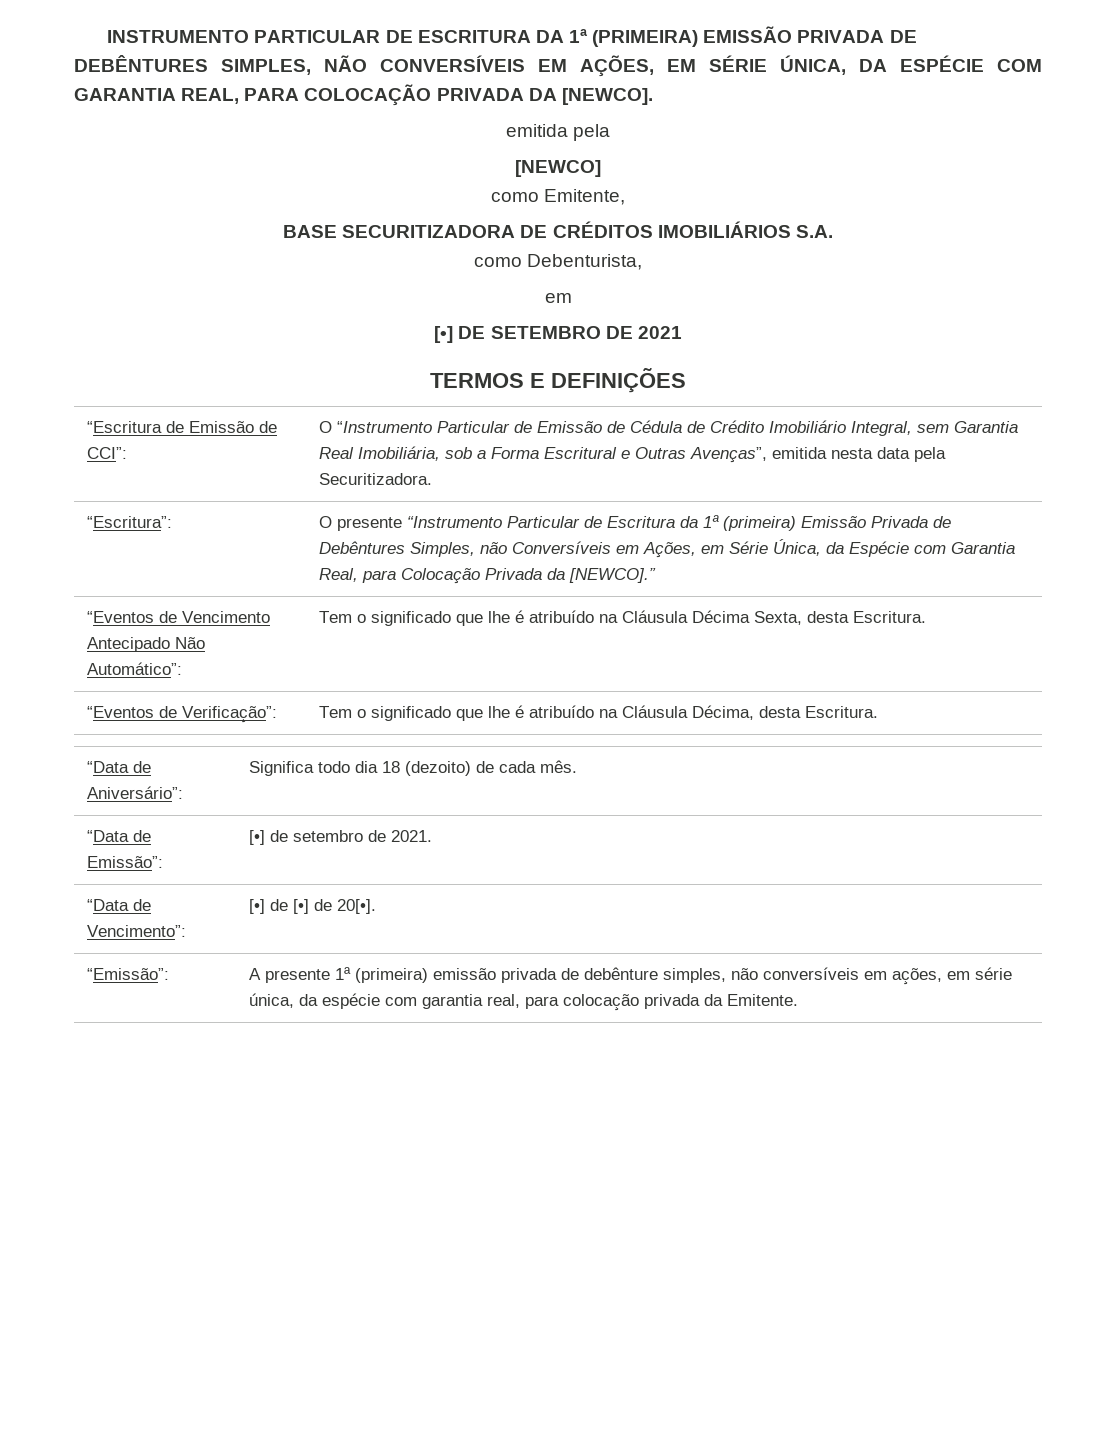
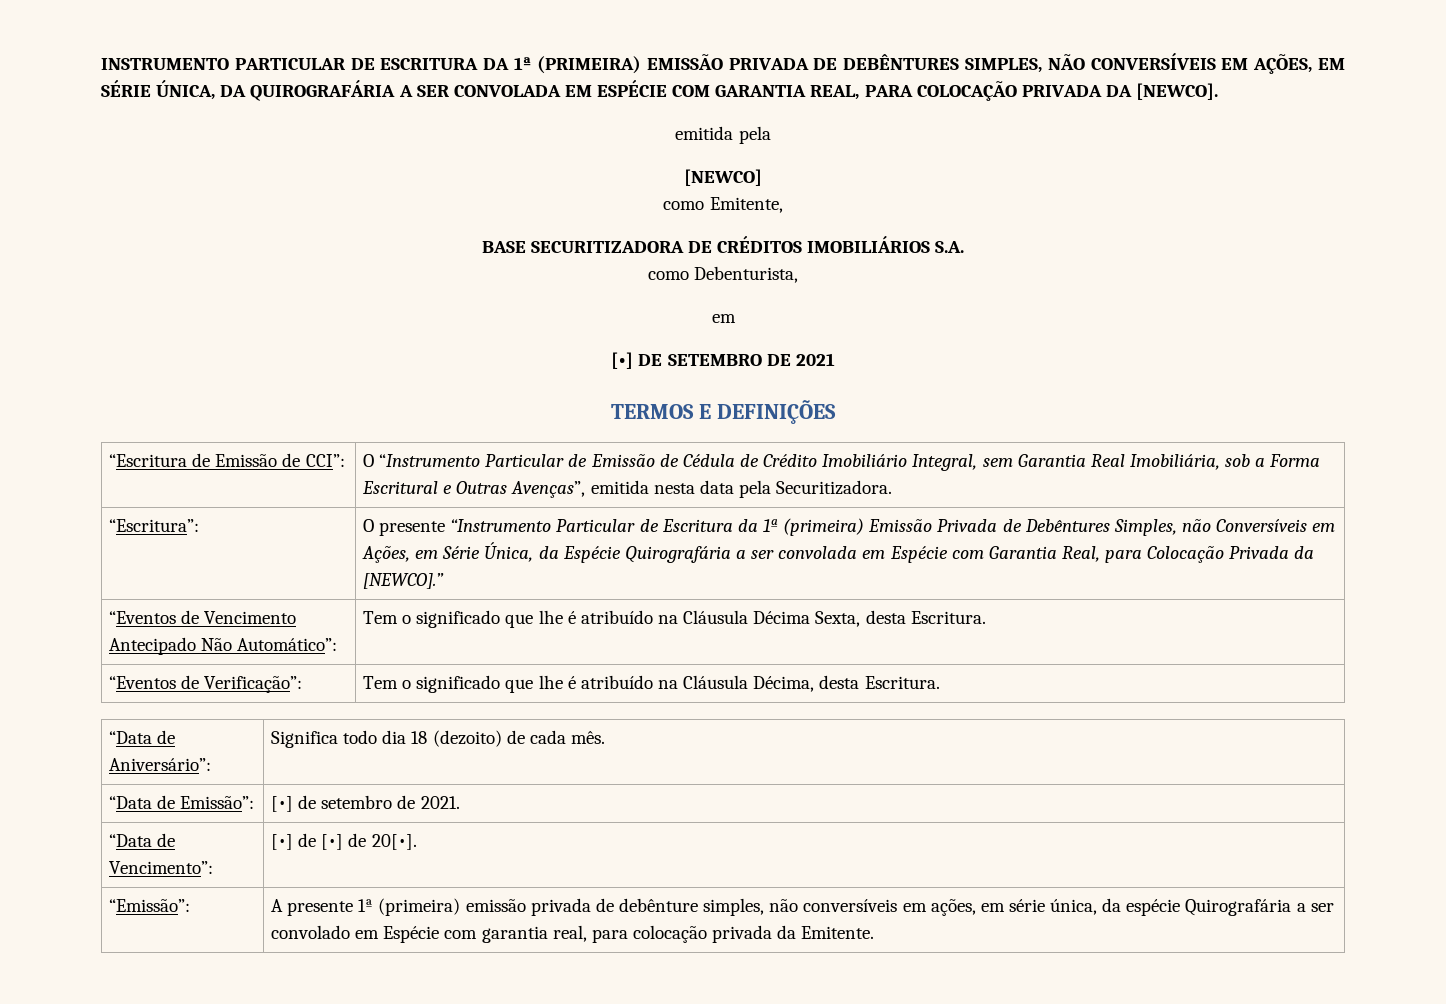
- INSTRUMENTO PARTICULAR DE ESCRITURA DA 1ª (PRIMEIRA) EMISSÃO PRIVADA DE DEBÊNTURES SIMPLES, NÃO CONVERSÍVEIS EM AÇÕES, EM SÉRIE ÚNICA, DA ESPÉCIE COM GARANTIA REAL, PARA COLOCAÇÃO PRIVADA DA [NEWCO].
+ INSTRUMENTO PARTICULAR DE ESCRITURA DA 1ª (PRIMEIRA) EMISSÃO PRIVADA DE DEBÊNTURES SIMPLES, NÃO CONVERSÍVEIS EM AÇÕES, EM SÉRIE ÚNICA, DA QUIROGRAFÁRIA A SER CONVOLADA EM ESPÉCIE COM GARANTIA REAL, PARA COLOCAÇÃO PRIVADA DA [NEWCO].
- “Escritura”: | O presente “Instrumento Particular de Escritura da 1ª (primeira) Emissão Privada de Debêntures Simples, não Conversíveis em Ações, em Série Única, da Espécie com Garantia Real, para Colocação Privada da [NEWCO].”
+ “Escritura”: | O presente “Instrumento Particular de Escritura da 1ª (primeira) Emissão Privada de Debêntures Simples, não Conversíveis em Ações, em Série Única, da Espécie Quirografária a ser convolada em Espécie com Garantia Real, para Colocação Privada da [NEWCO].”
- “Emissão”: | A presente 1ª (primeira) emissão privada de debênture simples, não conversíveis em ações, em série única, da espécie com garantia real, para colocação privada da Emitente.
+ “Emissão”: | A presente 1ª (primeira) emissão privada de debênture simples, não conversíveis em ações, em série única, da espécie Quirografária a ser convolado em Espécie com garantia real, para colocação privada da Emitente.

